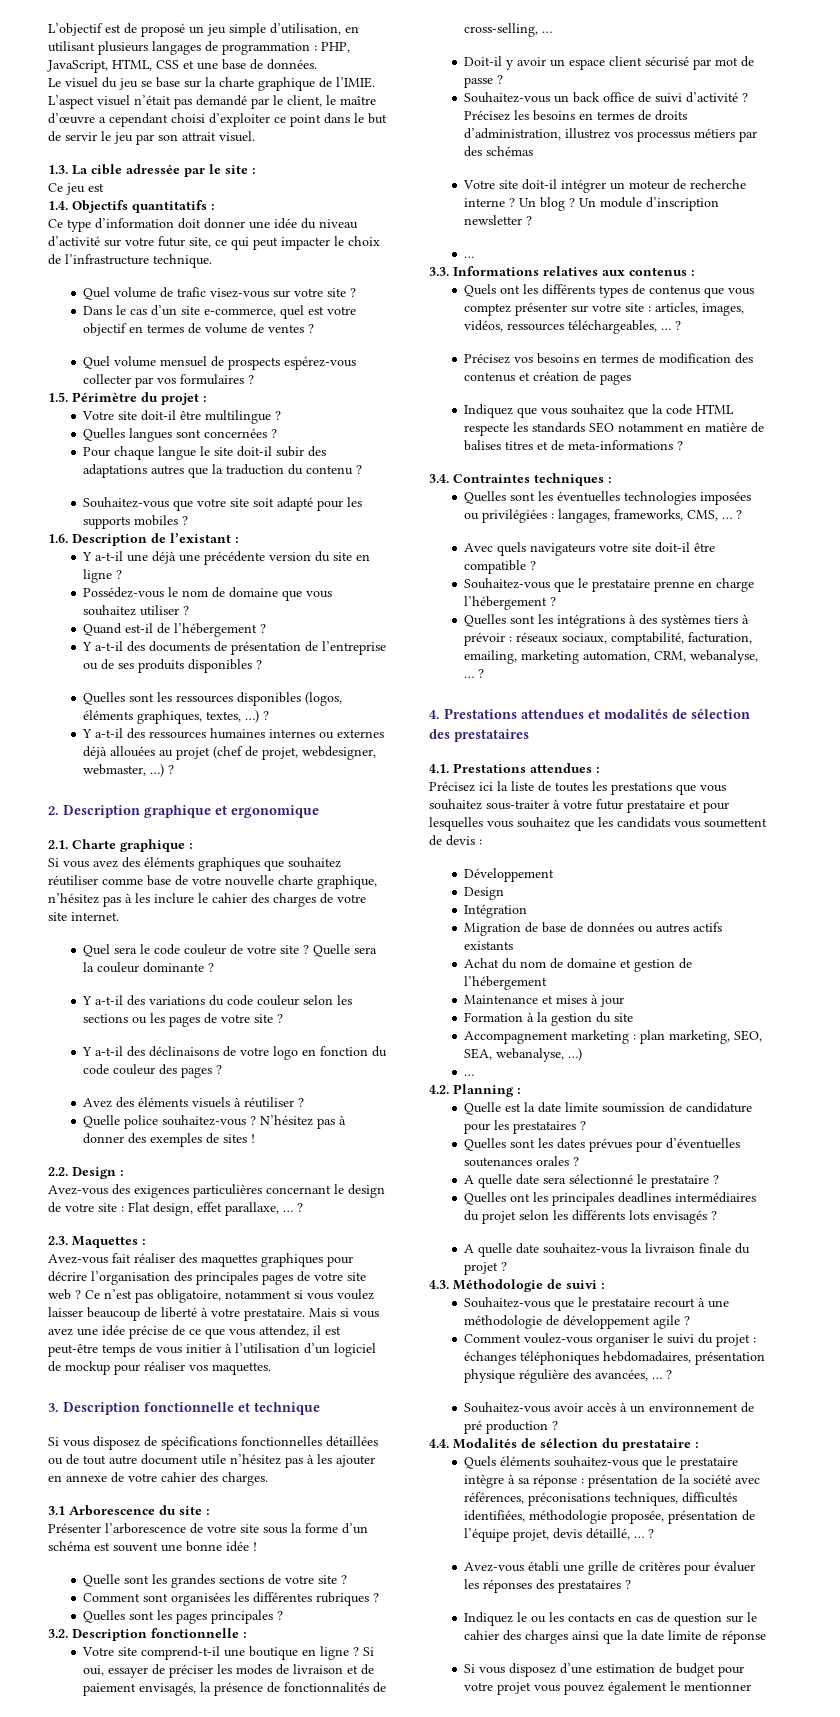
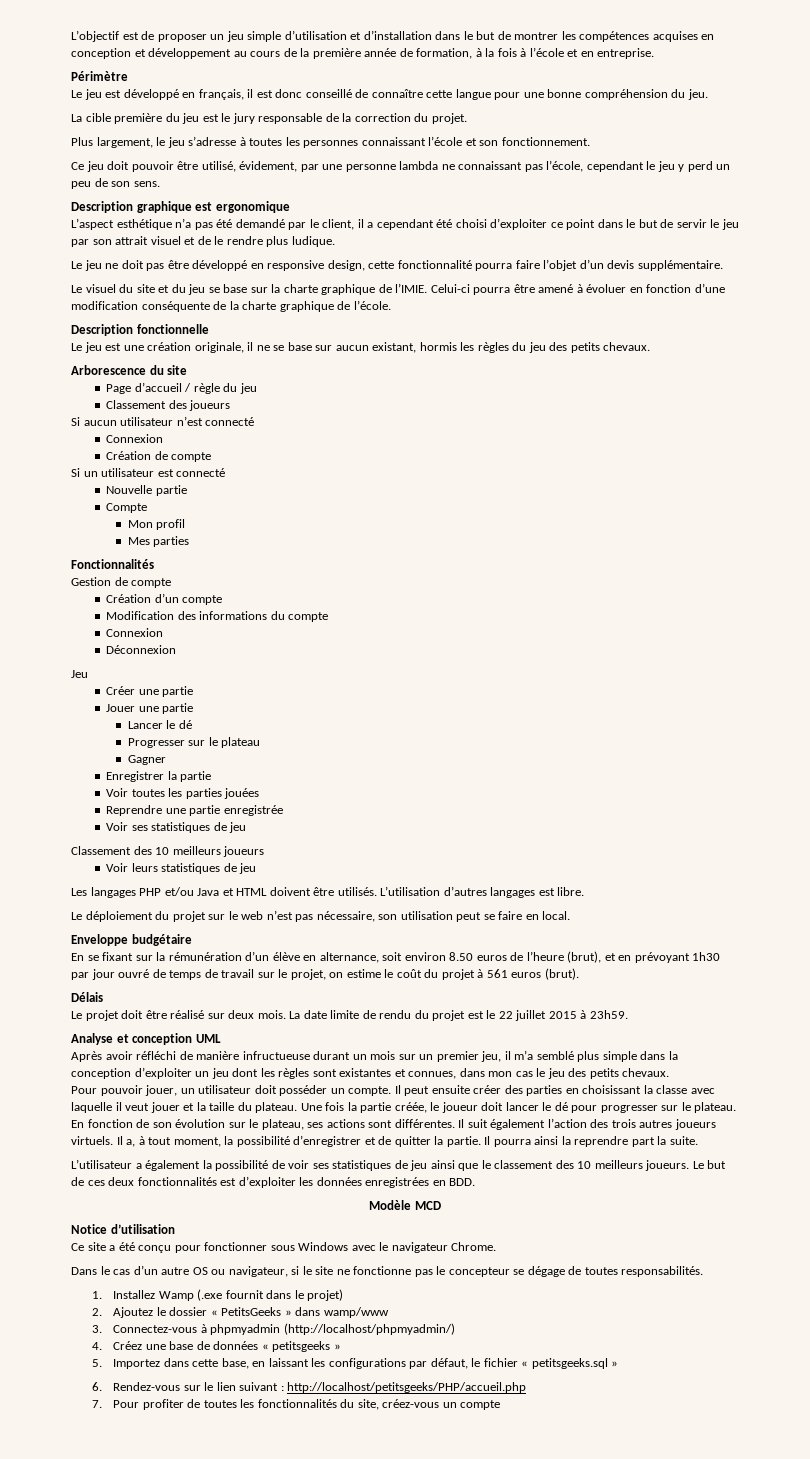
- L’objectif est de proposé un jeu simple d’utilisation, en utilisant plusieurs langages de programmation : PHP, JavaScript, HTML, CSS et une base de données.
- Le visuel du jeu se base sur la charte graphique de l’IMIE. L’aspect visuel n’était pas demandé par le client, le maître d’œuvre a cependant choisi d’exploiter ce point dans le but de servir le jeu par son attrait visuel.
- 1.3. La cible adressée par le site :
- Ce jeu est
- 1.4. Objectifs quantitatifs :
- Ce type d’information doit donner une idée du niveau d’activité sur votre futur site, ce qui peut impacter le choix de l’infrastructure technique.
- Quel volume de trafic visez-vous sur votre site ?
- Dans le cas d’un site e-commerce, quel est votre objectif en termes de volume de ventes ?
- Quel volume mensuel de prospects espérez-vous collecter par vos formulaires ?
- 1.5. Périmètre du projet :
- Votre site doit-il être multilingue ?
- Quelles langues sont concernées ?
- Pour chaque langue le site doit-il subir des adaptations autres que la traduction du contenu ?
- Souhaitez-vous que votre site soit adapté pour les supports mobiles ?
- 1.6. Description de l’existant :
- Y a-t-il une déjà une précédente version du site en ligne ?
- Possédez-vous le nom de domaine que vous souhaitez utiliser ?
- Quand est-il de l’hébergement ?
- Y a-t-il des documents de présentation de l’entreprise ou de ses produits disponibles ?
- Quelles sont les ressources disponibles (logos, éléments graphiques, textes, …) ?
- Y a-t-il des ressources humaines internes ou externes déjà allouées au projet (chef de projet, webdesigner, webmaster, …) ?
- 2. Description graphique et ergonomique
- 2.1. Charte graphique :
- Si vous avez des éléments graphiques que souhaitez réutiliser comme base de votre nouvelle charte graphique, n’hésitez pas à les inclure le cahier des charges de votre site internet.
- Quel sera le code couleur de votre site ? Quelle sera la couleur dominante ?
- Y a-t-il des variations du code couleur selon les sections ou les pages de votre site ?
- Y a-t-il des déclinaisons de votre logo en fonction du code couleur des pages ?
- Avez des éléments visuels à réutiliser ?
- Quelle police souhaitez-vous ? N’hésitez pas à donner des exemples de sites !
- 2.2. Design :
- Avez-vous des exigences particulières concernant le design de votre site : Flat design, effet parallaxe, … ?
- 2.3. Maquettes :
- Avez-vous fait réaliser des maquettes graphiques pour décrire l’organisation des principales pages de votre site web ? Ce n’est pas obligatoire, notamment si vous voulez laisser beaucoup de liberté à votre prestataire. Mais si vous avez une idée précise de ce que vous attendez, il est peut-être temps de vous initier à l’utilisation d’un logiciel de mockup pour réaliser vos maquettes.
- 3. Description fonctionnelle et technique
- Si vous disposez de spécifications fonctionnelles détaillées ou de tout autre document utile n’hésitez pas à les ajouter en annexe de votre cahier des charges.
- 3.1 Arborescence du site :
- Présenter l’arborescence de votre site sous la forme d’un schéma est souvent une bonne idée !
- Quelle sont les grandes sections de votre site ?
- Comment sont organisées les différentes rubriques ?
- Quelles sont les pages principales ?
- 3.2. Description fonctionnelle :
- Votre site comprend-t-il une boutique en ligne ? Si oui, essayer de préciser les modes de livraison et de paiement envisagés, la présence de fonctionnalités de cross-selling, …
- Doit-il y avoir un espace client sécurisé par mot de passe ?
- Souhaitez-vous un back office de suivi d’activité ? Précisez les besoins en termes de droits d’administration, illustrez vos processus métiers par des schémas
- Votre site doit-il intégrer un moteur de recherche interne ? Un blog ? Un module d’inscription newsletter ?
- …
- 3.3. Informations relatives aux contenus :
- Quels ont les différents types de contenus que vous comptez présenter sur votre site : articles, images, vidéos, ressources téléchargeables, … ?
- Précisez vos besoins en termes de modification des contenus et création de pages
- Indiquez que vous souhaitez que la code HTML respecte les standards SEO notamment en matière de balises titres et de meta-informations ?
- 3.4. Contraintes techniques :
- Quelles sont les éventuelles technologies imposées ou privilégiées : langages, frameworks, CMS, … ?
- Avec quels navigateurs votre site doit-il être compatible ?
- Souhaitez-vous que le prestataire prenne en charge l’hébergement ?
- Quelles sont les intégrations à des systèmes tiers à prévoir : réseaux sociaux, comptabilité, facturation, emailing, marketing automation, CRM, webanalyse, … ?
- 4. Prestations attendues et modalités de sélection des prestataires
- 4.1. Prestations attendues :
- Précisez ici la liste de toutes les prestations que vous souhaitez sous-traiter à votre futur prestataire et pour lesquelles vous souhaitez que les candidats vous soumettent de devis :
- Développement
- Design
- Intégration
- Migration de base de données ou autres actifs existants
- Achat du nom de domaine et gestion de l’hébergement
- Maintenance et mises à jour
- Formation à la gestion du site
- Accompagnement marketing : plan marketing, SEO, SEA, webanalyse, …)
- …
- 4.2. Planning :
- Quelle est la date limite soumission de candidature pour les prestataires ?
- Quelles sont les dates prévues pour d’éventuelles soutenances orales ?
- A quelle date sera sélectionné le prestataire ?
- Quelles ont les principales deadlines intermédiaires du projet selon les différents lots envisagés ?
- A quelle date souhaitez-vous la livraison finale du projet ?
- 4.3. Méthodologie de suivi :
- Souhaitez-vous que le prestataire recourt à une méthodologie de développement agile ?
- Comment voulez-vous organiser le suivi du projet : échanges téléphoniques hebdomadaires, présentation physique régulière des avancées, … ?
- Souhaitez-vous avoir accès à un environnement de pré production ?
- 4.4. Modalités de sélection du prestataire :
- Quels éléments souhaitez-vous que le prestataire intègre à sa réponse : présentation de la société avec références, préconisations techniques, difficultés identifiées, méthodologie proposée, présentation de l’équipe projet, devis détaillé, … ?
- Avez-vous établi une grille de critères pour évaluer les réponses des prestataires ?
- Indiquez le ou les contacts en cas de question sur le cahier des charges ainsi que la date limite de réponse
- Si vous disposez d’une estimation de budget pour votre projet vous pouvez également le mentionner
+ L’objectif est de proposer un jeu simple d’utilisation et d’installation dans le but de montrer les compétences acquises en conception et développement au cours de la première année de formation, à la fois à l’école et en entreprise.
+ Périmètre
+ Le jeu est développé en français, il est donc conseillé de connaître cette langue pour une bonne compréhension du jeu.
+ La cible première du jeu est le jury responsable de la correction du projet.
+ Plus largement, le jeu s’adresse à toutes les personnes connaissant l’école et son fonctionnement.
+ Ce jeu doit pouvoir être utilisé, évidement, par une personne lambda ne connaissant pas l’école, cependant le jeu y perd un peu de son sens.
+ Description graphique est ergonomique
+ L’aspect esthétique n’a pas été demandé par le client, il a cependant été choisi d’exploiter ce point dans le but de servir le jeu par son attrait visuel et de le rendre plus ludique.
+ Le jeu ne doit pas être développé en responsive design, cette fonctionnalité pourra faire l’objet d’un devis supplémentaire.
+ Le visuel du site et du jeu se base sur la charte graphique de l’IMIE. Celui-ci pourra être amené à évoluer en fonction d’une modification conséquente de la charte graphique de l’école.
+ Description fonctionnelle
+ Le jeu est une création originale, il ne se base sur aucun existant, hormis les règles du jeu des petits chevaux.
+ Arborescence du site
+ Page d’accueil / règle du jeu
+ Classement des joueurs
+ Si aucun utilisateur n’est connecté
+ Connexion
+ Création de compte
+ Si un utilisateur est connecté
+ Nouvelle partie
+ Compte
+ Mon profil
+ Mes parties
+ Fonctionnalités
+ Gestion de compte
+ Création d’un compte
+ Modification des informations du compte
+ Connexion
+ Déconnexion
+ Jeu
+ Créer une partie
+ Jouer une partie
+ Lancer le dé
+ Progresser sur le plateau
+ Gagner
+ Enregistrer la partie
+ Voir toutes les parties jouées
+ Reprendre une partie enregistrée
+ Voir ses statistiques de jeu
+ Classement des 10 meilleurs joueurs
+ Voir leurs statistiques de jeu
+ Les langages PHP et/ou Java et HTML doivent être utilisés. L’utilisation d’autres langages est libre.
+ Le déploiement du projet sur le web n’est pas nécessaire, son utilisation peut se faire en local.
+ Enveloppe budgétaire
+ En se fixant sur la rémunération d’un élève en alternance, soit environ 8.50 euros de l’heure (brut), et en prévoyant 1h30 par jour ouvré de temps de travail sur le projet, on estime le coût du projet à 561 euros (brut).
+ Délais
+ Le projet doit être réalisé sur deux mois. La date limite de rendu du projet est le 22 juillet 2015 à 23h59.
+ Analyse et conception UML
+ Après avoir réfléchi de manière infructueuse durant un mois sur un premier jeu, il m’a semblé plus simple dans la conception d’exploiter un jeu dont les règles sont existantes et connues, dans mon cas le jeu des petits chevaux.
+ Pour pouvoir jouer, un utilisateur doit posséder un compte. Il peut ensuite créer des parties en choisissant la classe avec laquelle il veut jouer et la taille du plateau. Une fois la partie créée, le joueur doit lancer le dé pour progresser sur le plateau. En fonction de son évolution sur le plateau, ses actions sont différentes. Il suit également l’action des trois autres joueurs virtuels. Il a, à tout moment, la possibilité d’enregistrer et de quitter la partie. Il pourra ainsi la reprendre part la suite.
+ L’utilisateur a également la possibilité de voir ses statistiques de jeu ainsi que le classement des 10 meilleurs joueurs. Le but de ces deux fonctionnalités est d’exploiter les données enregistrées en BDD.
+ Modèle MCD
+ Notice d’utilisation
+ Ce site a été conçu pour fonctionner sous Windows avec le navigateur Chrome.
+ Dans le cas d’un autre OS ou navigateur, si le site ne fonctionne pas le concepteur se dégage de toutes responsabilités.
+ 1. Installez Wamp (.exe fournit dans le projet)
+ 2. Ajoutez le dossier « PetitsGeeks » dans wamp/www
+ 3. Connectez-vous à phpmyadmin (http://localhost/phpmyadmin/)
+ 4. Créez une base de données « petitsgeeks »
+ 5. Importez dans cette base, en laissant les configurations par défaut, le fichier « petitsgeeks.sql »
+ 6. Rendez-vous sur le lien suivant : http://localhost/petitsgeeks/PHP/accueil.php
+ 7. Pour profiter de toutes les fonctionnalités du site, créez-vous un compte

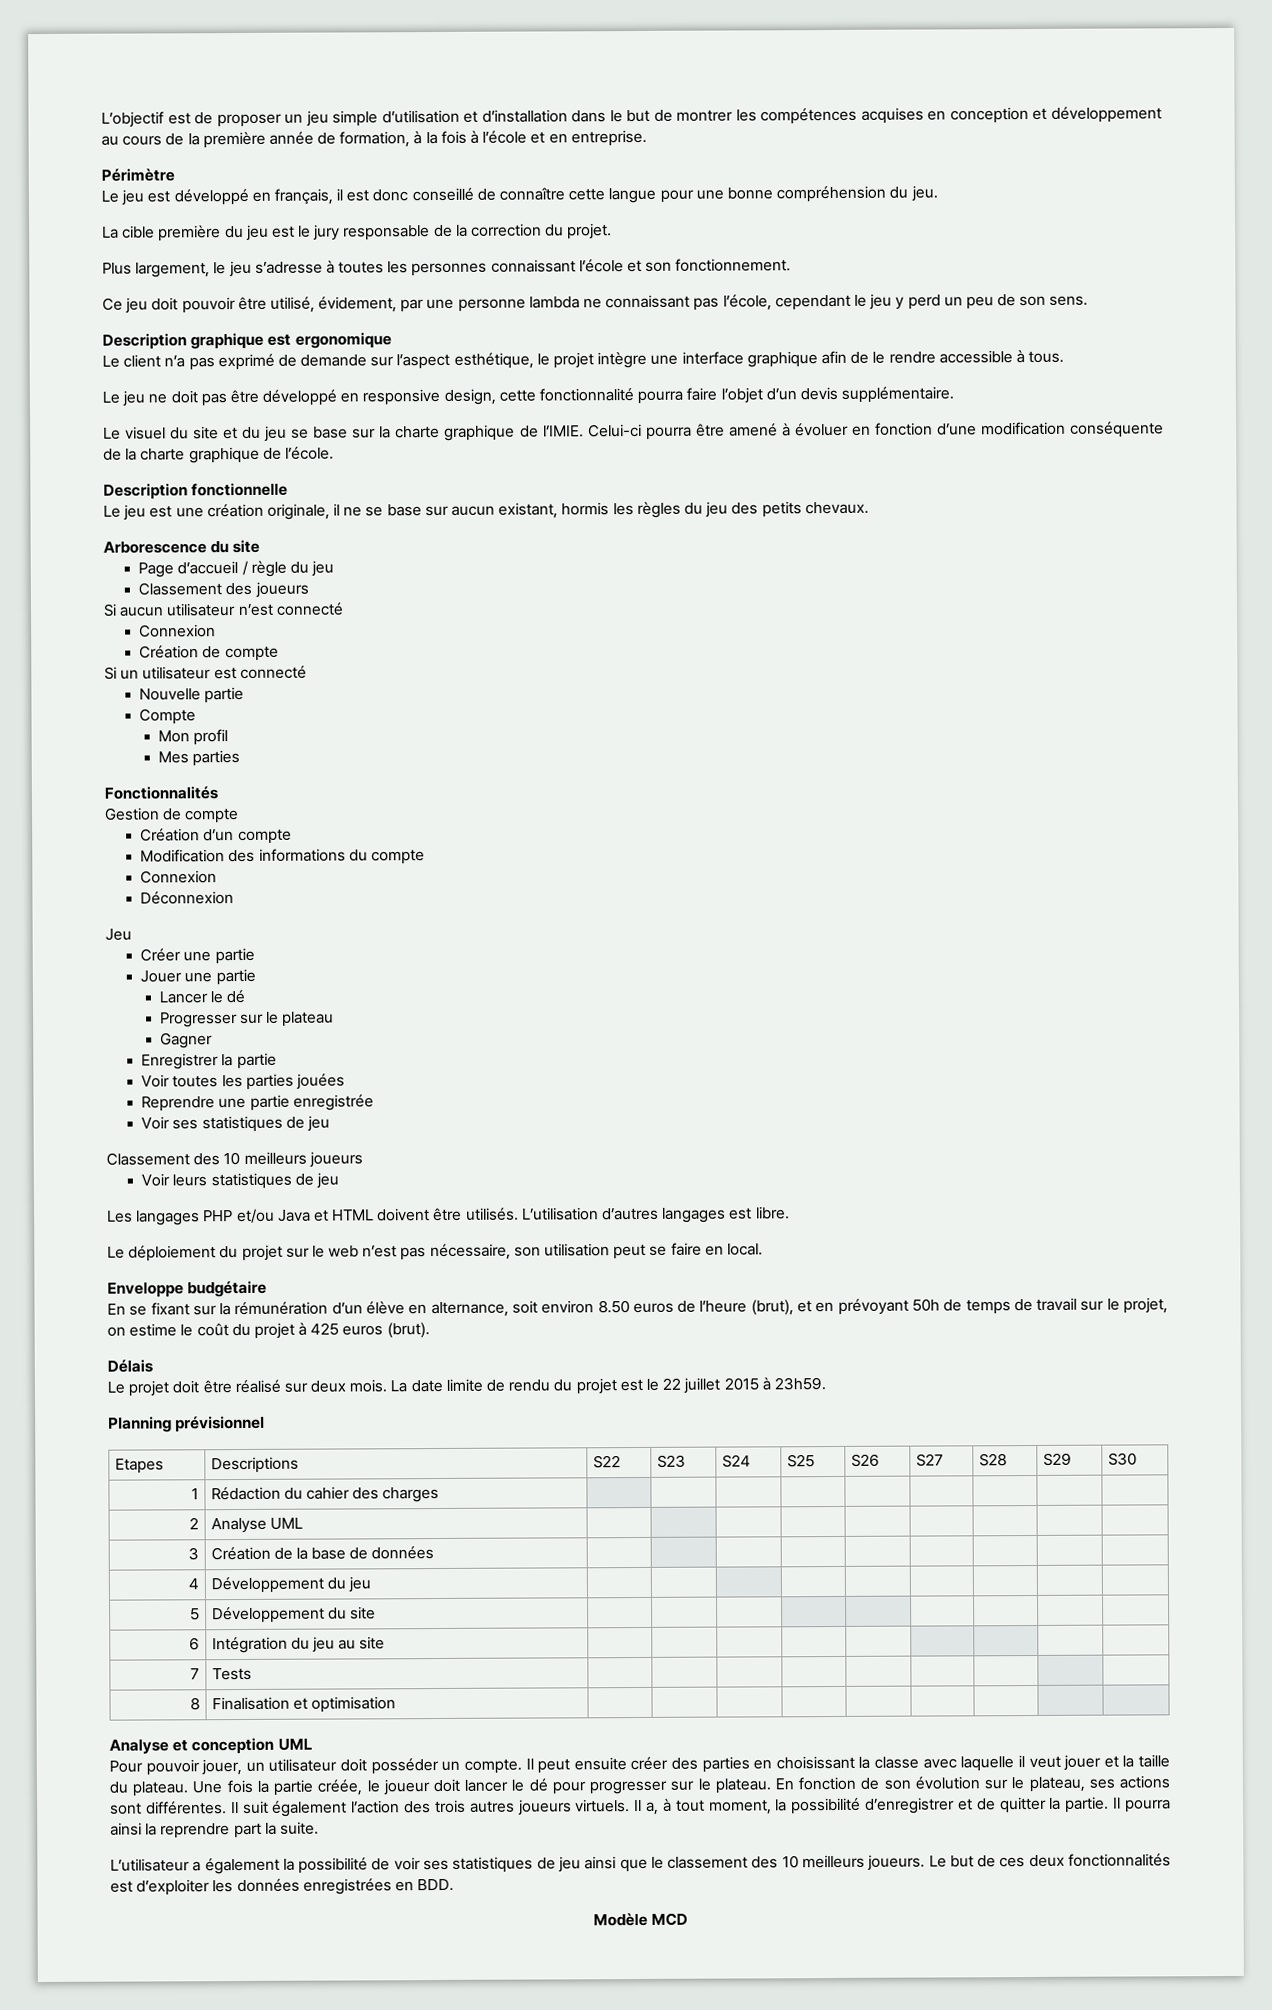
- L’aspect esthétique n’a pas été demandé par le client, il a cependant été choisi d’exploiter ce point dans le but de servir le jeu par son attrait visuel et de le rendre plus ludique.
+ Le client n’a pas exprimé de demande sur l’aspect esthétique, le projet intègre une interface graphique afin de le rendre accessible à tous.
- En se fixant sur la rémunération d’un élève en alternance, soit environ 8.50 euros de l’heure (brut), et en prévoyant 1h30 par jour ouvré de temps de travail sur le projet, on estime le coût du projet à 561 euros (brut).
+ En se fixant sur la rémunération d’un élève en alternance, soit environ 8.50 euros de l’heure (brut), et en prévoyant 50h de temps de travail sur le projet, on estime le coût du projet à 425 euros (brut).
+ Planning prévisionnel
+ Etapes | Descriptions | S22 | S23 | S24 | S25 | S26 | S27 | S28 | S29 | S30
+ 1 | Rédaction du cahier des charges | | | | | | | | |
+ 2 | Analyse UML | | | | | | | | |
+ 3 | Création de la base de données | | | | | | | | |
+ 4 | Développement du jeu | | | | | | | | |
+ 5 | Développement du site | | | | | | | | |
+ 6 | Intégration du jeu au site | | | | | | | | |
+ 7 | Tests | | | | | | | | |
+ 8 | Finalisation et optimisation | | | | | | | | |
  Analyse et conception UML
- Après avoir réfléchi de manière infructueuse durant un mois sur un premier jeu, il m’a semblé plus simple dans la conception d’exploiter un jeu dont les règles sont existantes et connues, dans mon cas le jeu des petits chevaux.
- Notice d’utilisation
- Ce site a été conçu pour fonctionner sous Windows avec le navigateur Chrome.
- Dans le cas d’un autre OS ou navigateur, si le site ne fonctionne pas le concepteur se dégage de toutes responsabilités.
- 1. Installez Wamp (.exe fournit dans le projet)
- 2. Ajoutez le dossier « PetitsGeeks » dans wamp/www
- 3. Connectez-vous à phpmyadmin (http://localhost/phpmyadmin/)
- 4. Créez une base de données « petitsgeeks »
- 5. Importez dans cette base, en laissant les configurations par défaut, le fichier « petitsgeeks.sql »
- 6. Rendez-vous sur le lien suivant : http://localhost/petitsgeeks/PHP/accueil.php
- 7. Pour profiter de toutes les fonctionnalités du site, créez-vous un compte

